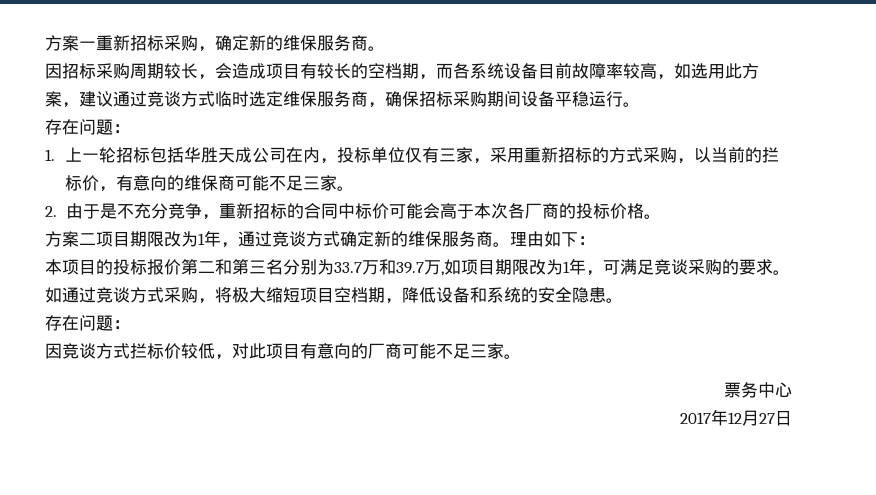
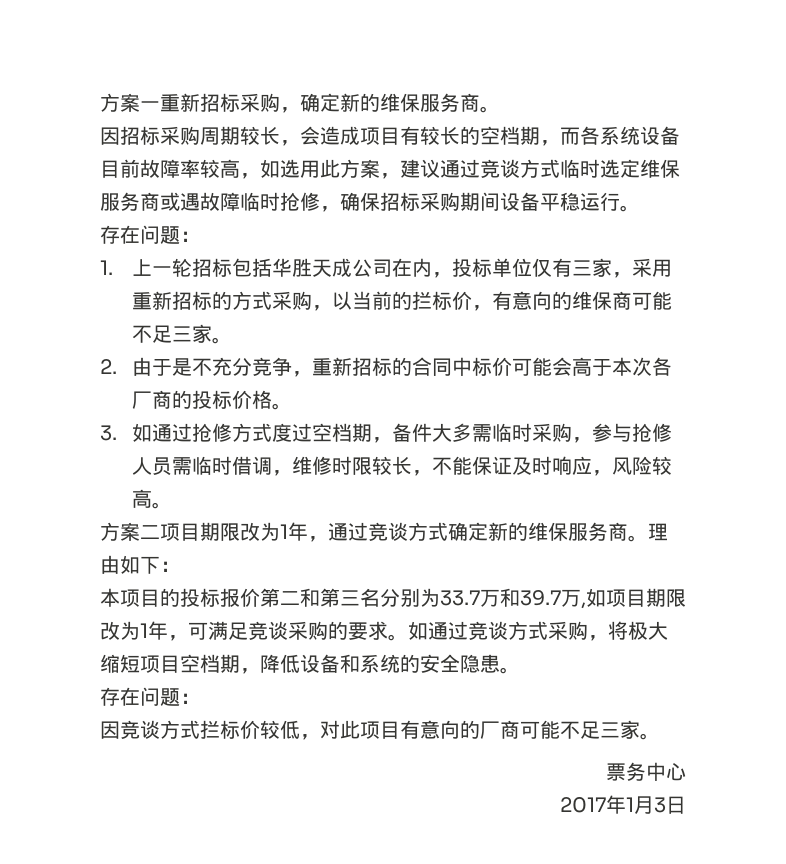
- 因招标采购周期较长，会造成项目有较长的空档期，而各系统设备目前故障率较高，如选用此方案，建议通过竞谈方式临时选定维保服务商，确保招标采购期间设备平稳运行。
+ 因招标采购周期较长，会造成项目有较长的空档期，而各系统设备目前故障率较高，如选用此方案，建议通过竞谈方式临时选定维保服务商或遇故障临时抢修，确保招标采购期间设备平稳运行。
+ 3.如通过抢修方式度过空档期，备件大多需临时采购，参与抢修人员需临时借调，维修时限较长，不能保证及时响应，风险较高。
- 2017年12月27日
+ 2017年1月3日

